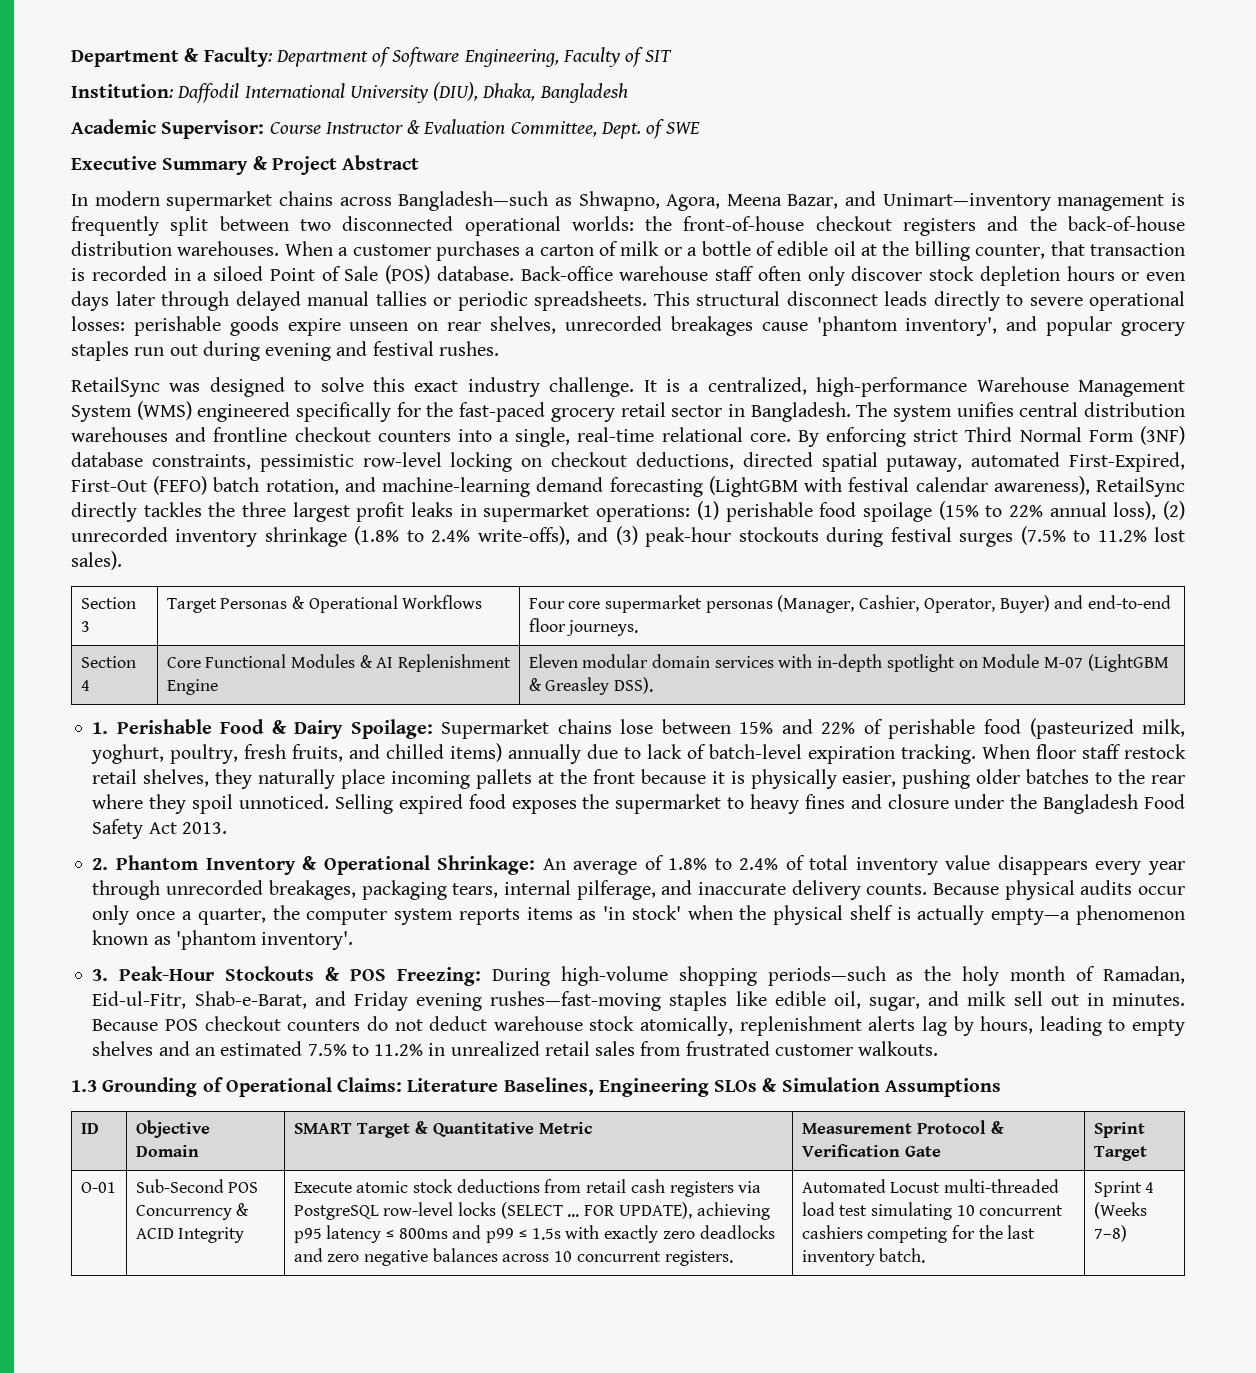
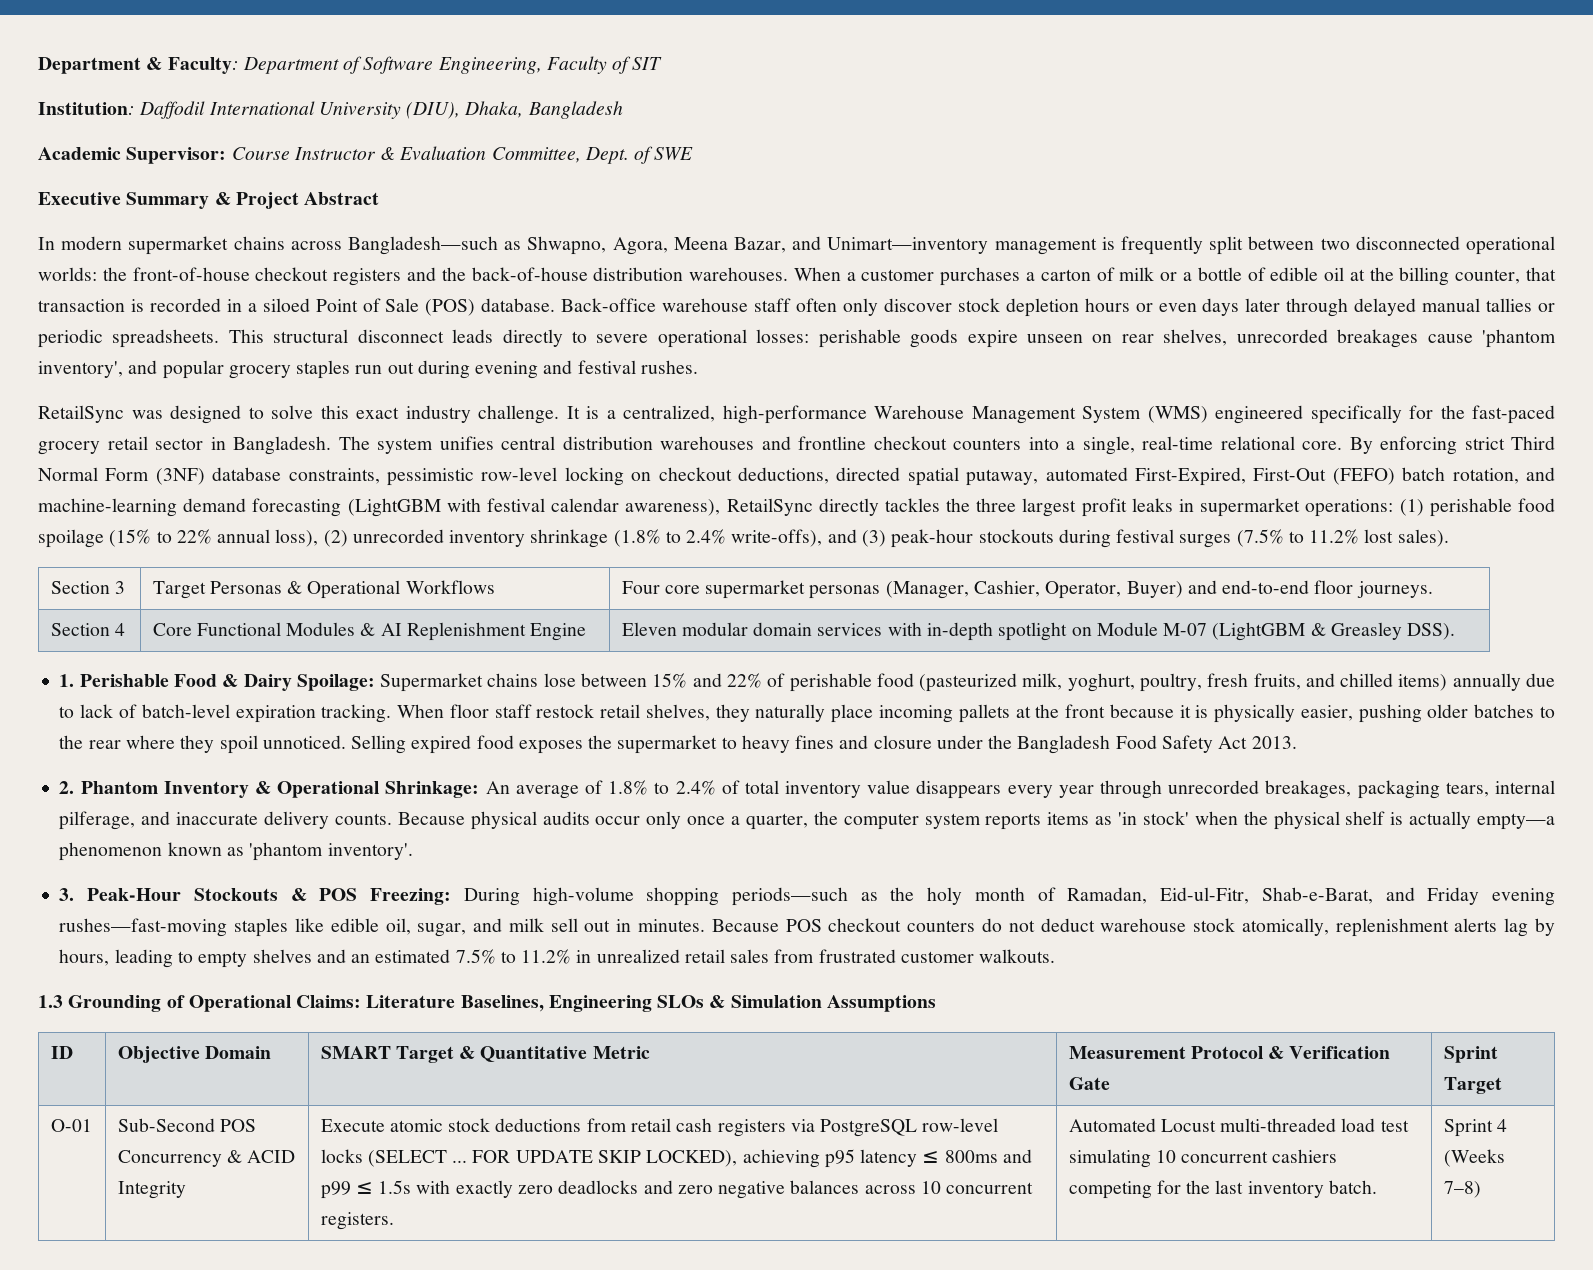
- FOR UPDATE), achieving p95 latency ≤ 800ms and p99 ≤ 1.5s with exactly zero deadlocks and zero negative balances across 10 concurrent registers.
+ FOR UPDATE SKIP LOCKED), achieving p95 latency ≤ 800ms and p99 ≤ 1.5s with exactly zero deadlocks and zero negative balances across 10 concurrent registers.

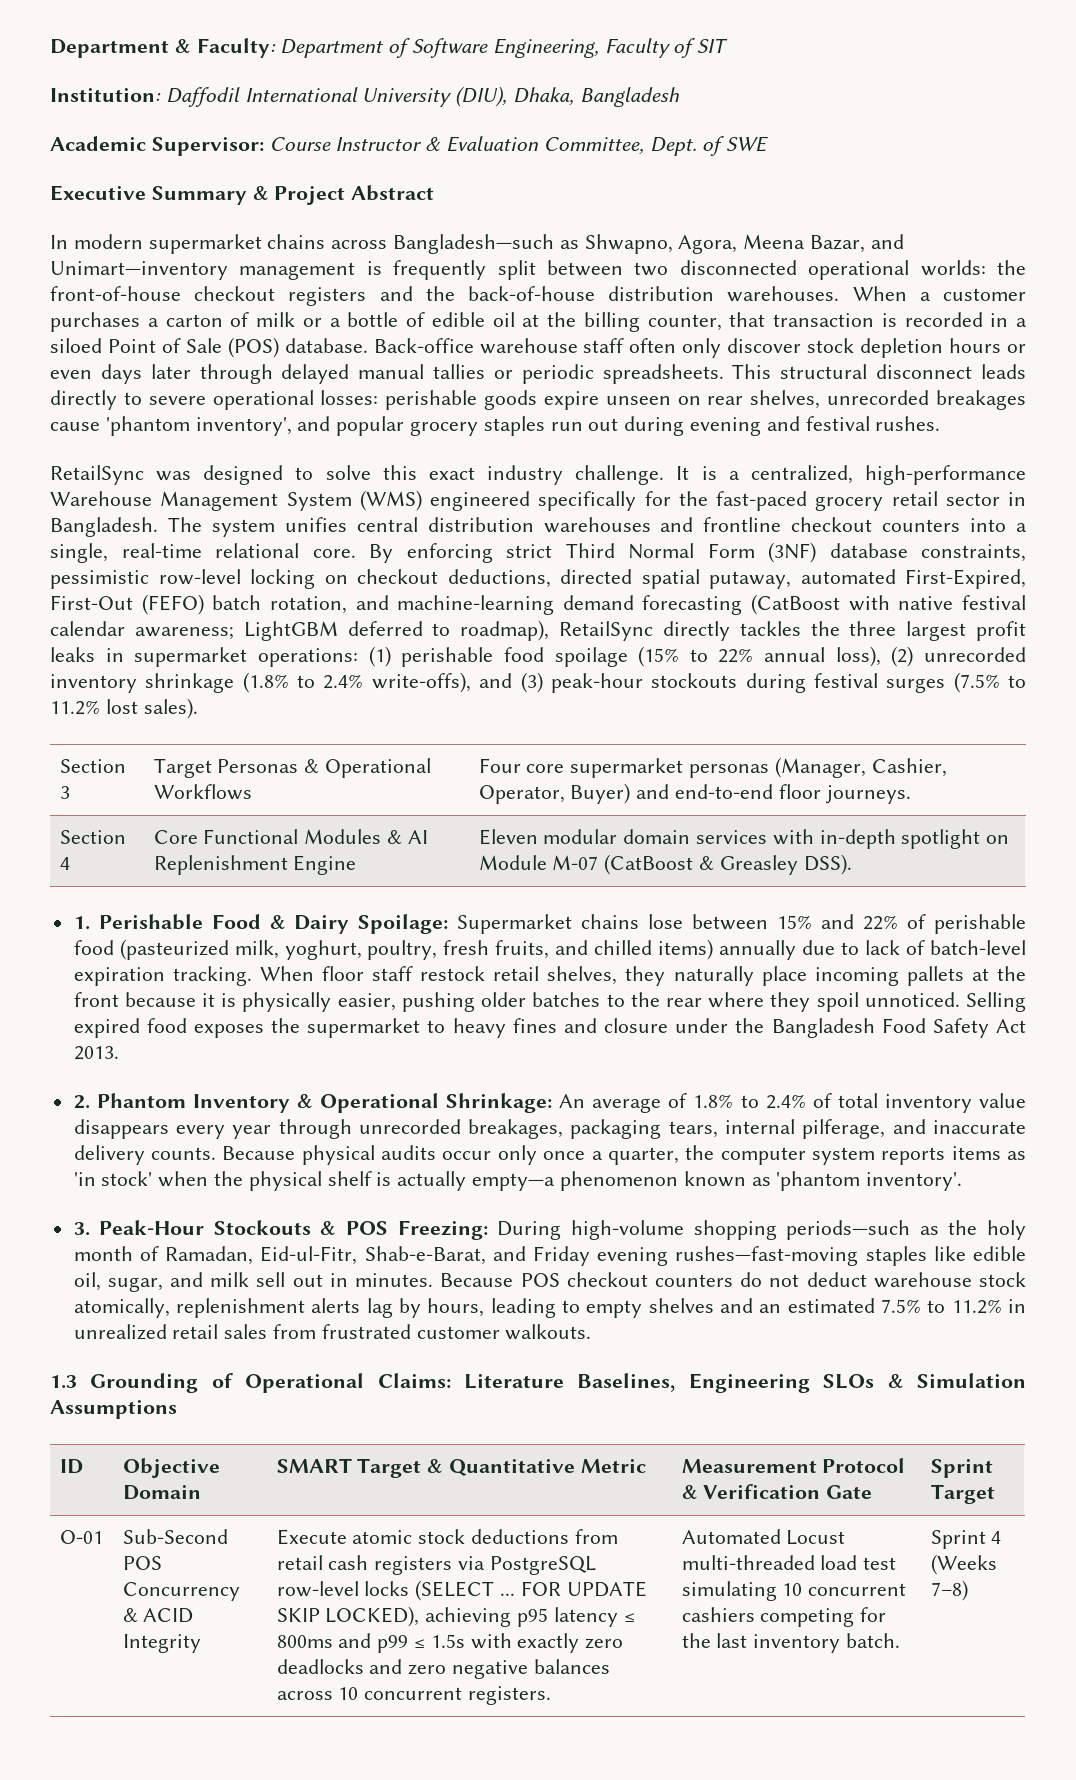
- By enforcing strict Third Normal Form (3NF) database constraints, pessimistic row-level locking on checkout deductions, directed spatial putaway, automated First-Expired, First-Out (FEFO) batch rotation, and machine-learning demand forecasting (LightGBM with festival calendar awareness), RetailSync directly tackles the three largest profit leaks in supermarket operations:
+ By enforcing strict Third Normal Form (3NF) database constraints, pessimistic row-level locking on checkout deductions, directed spatial putaway, automated First-Expired, First-Out (FEFO) batch rotation, and machine-learning demand forecasting (CatBoost with native festival calendar awareness; LightGBM deferred to roadmap), RetailSync directly tackles the three largest profit leaks in supermarket operations:
- Section 4 | Core Functional Modules & AI Replenishment Engine | Eleven modular domain services with in-depth spotlight on Module M-07 (LightGBM & Greasley DSS).
+ Section 4 | Core Functional Modules & AI Replenishment Engine | Eleven modular domain services with in-depth spotlight on Module M-07 (CatBoost & Greasley DSS).

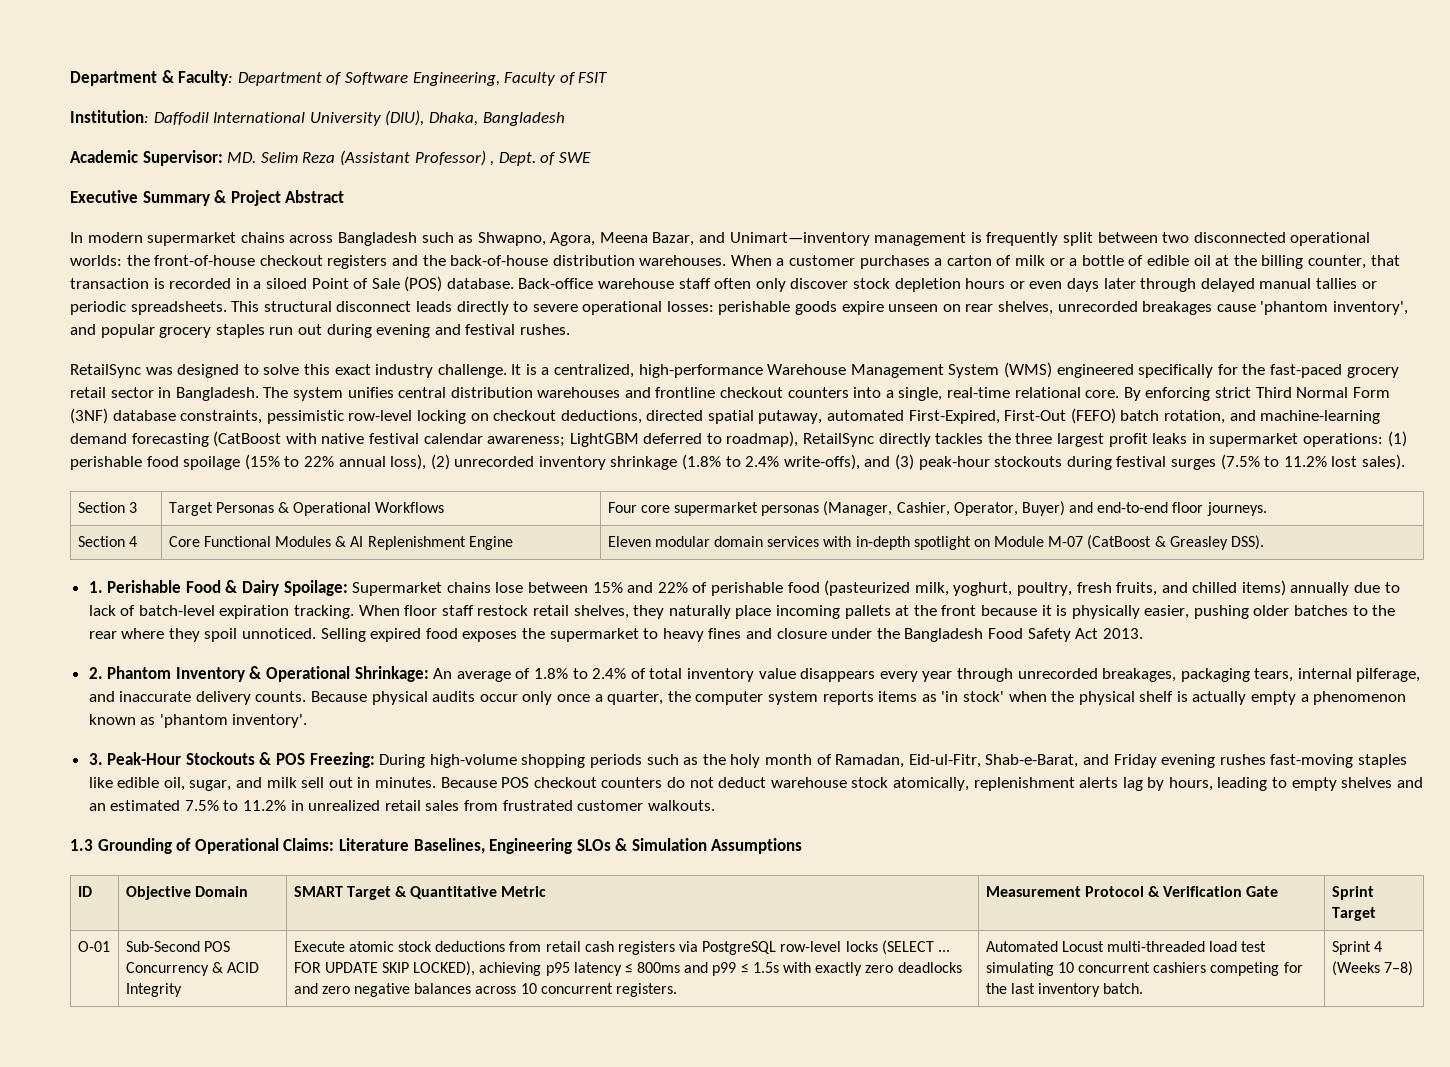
- Department & Faculty: Department of Software Engineering, Faculty of SIT
+ Department & Faculty: Department of Software Engineering, Faculty of FSIT
- Academic Supervisor: Course Instructor & Evaluation Committee, Dept. of SWE
+ Academic Supervisor: MD. Selim Reza (Assistant Professor) , Dept. of SWE
- In modern supermarket chains across Bangladesh—such as Shwapno, Agora, Meena Bazar, and Unimart—inventory management is frequently split between two disconnected operational worlds: the front-of-house checkout registers and the back-of-house distribution warehouses.
+ In modern supermarket chains across Bangladesh such as Shwapno, Agora, Meena Bazar, and Unimart—inventory management is frequently split between two disconnected operational worlds: the front-of-house checkout registers and the back-of-house distribution warehouses.
- Because physical audits occur only once a quarter, the computer system reports items as 'in stock' when the physical shelf is actually empty—a phenomenon known as 'phantom inventory'.
+ Because physical audits occur only once a quarter, the computer system reports items as 'in stock' when the physical shelf is actually empty a phenomenon known as 'phantom inventory'.
- 3. Peak-Hour Stockouts & POS Freezing: During high-volume shopping periods—such as the holy month of Ramadan, Eid-ul-Fitr, Shab-e-Barat, and Friday evening rushes—fast-moving staples like edible oil, sugar, and milk sell out in minutes.
+ 3. Peak-Hour Stockouts & POS Freezing: During high-volume shopping periods such as the holy month of Ramadan, Eid-ul-Fitr, Shab-e-Barat, and Friday evening rushes fast-moving staples like edible oil, sugar, and milk sell out in minutes.

